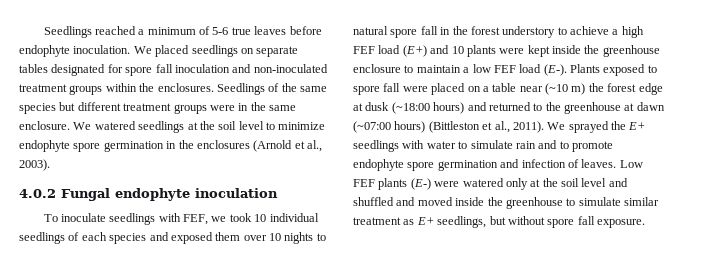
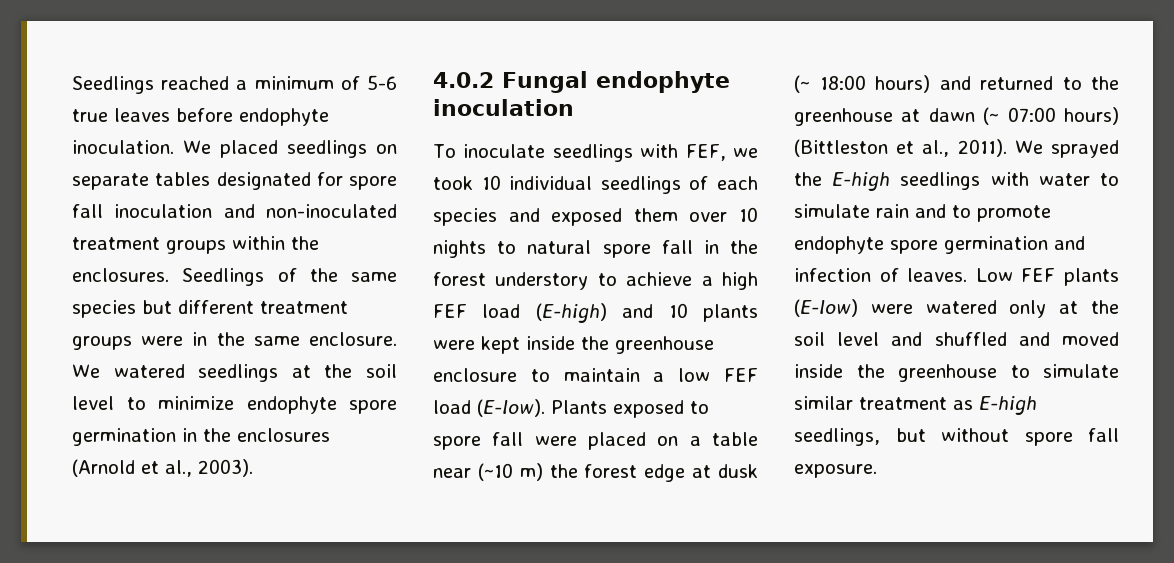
- To inoculate seedlings with FEF, we took 10 individual seedlings of each species and exposed them over 10 nights to natural spore fall in the forest understory to achieve a high FEF load (E+) and 10 plants were kept inside the greenhouse enclosure to maintain a low FEF load (E-). Plants exposed to spore fall were placed on a table near (~10 m) the forest edge at dusk (~18:00 hours) and returned to the greenhouse at dawn (~07:00 hours) (Bittleston et al., 2011).
+ To inoculate seedlings with FEF, we took 10 individual seedlings of each species and exposed them over 10 nights to natural spore fall in the forest understory to achieve a high FEF load (E-high) and 10 plants were kept inside the greenhouse enclosure to maintain a low FEF load (E-low). Plants exposed to spore fall were placed on a table near (~10 m) the forest edge at dusk (~ 18:00 hours) and returned to the greenhouse at dawn (~ 07:00 hours) (Bittleston et al., 2011).
- We sprayed the E+ seedlings with water to simulate rain and to promote endophyte spore germination and infection of leaves.
+ We sprayed the E-high seedlings with water to simulate rain and to promote endophyte spore germination and infection of leaves.
- Low FEF plants (E-) were watered only at the soil level and shuffled and moved inside the greenhouse to simulate similar treatment as E+ seedlings, but without spore fall exposure.
+ Low FEF plants (E-low) were watered only at the soil level and shuffled and moved inside the greenhouse to simulate similar treatment as E-high seedlings, but without spore fall exposure.

